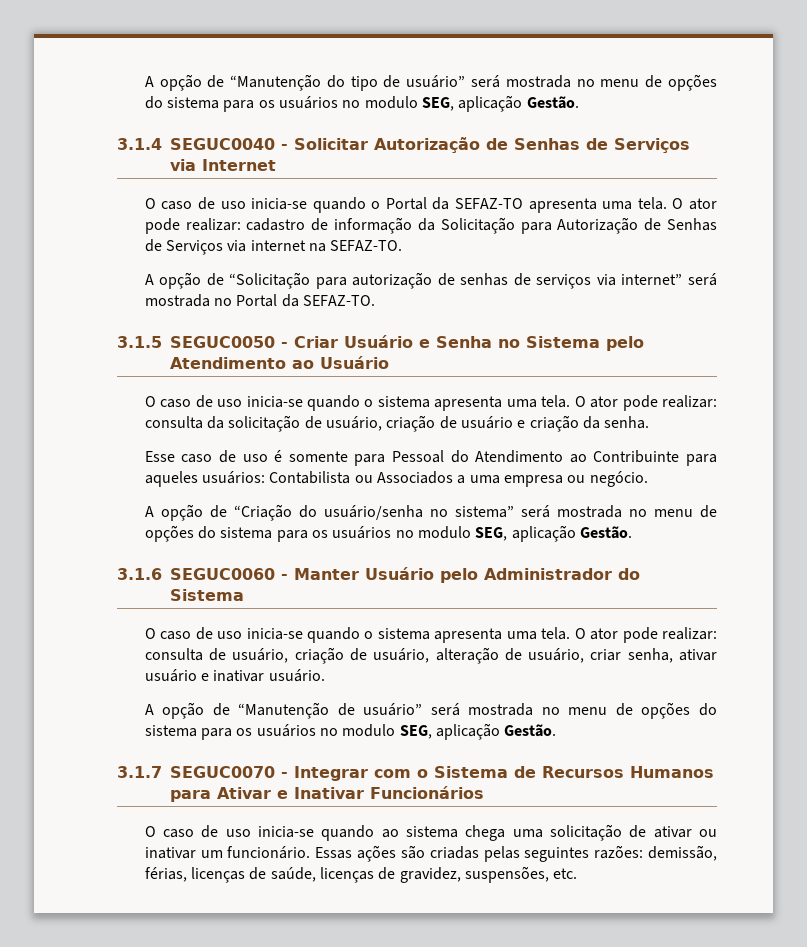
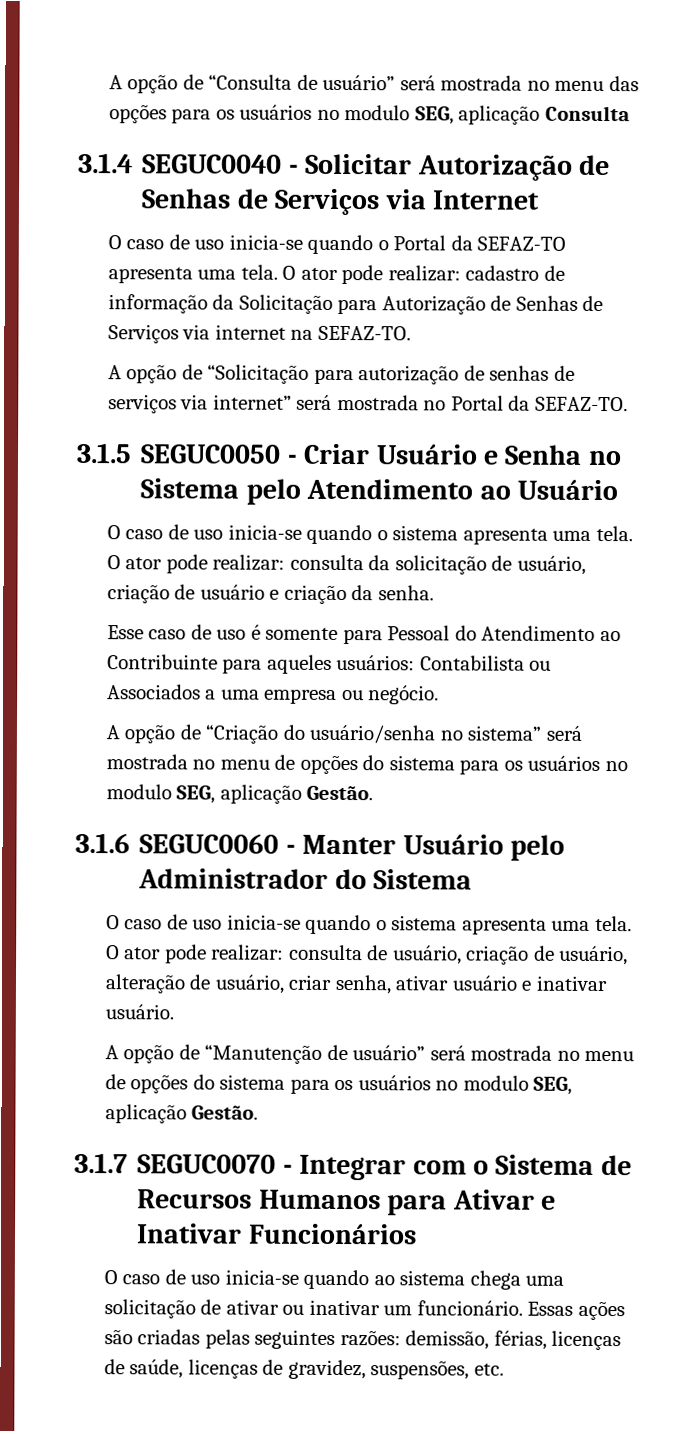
- A opção de “Manutenção do tipo de usuário” será mostrada no menu de opções do sistema para os usuários no modulo SEG, aplicação Gestão.
+ A opção de “Consulta de usuário” será mostrada no menu das opções para os usuários no modulo SEG, aplicação Consulta

